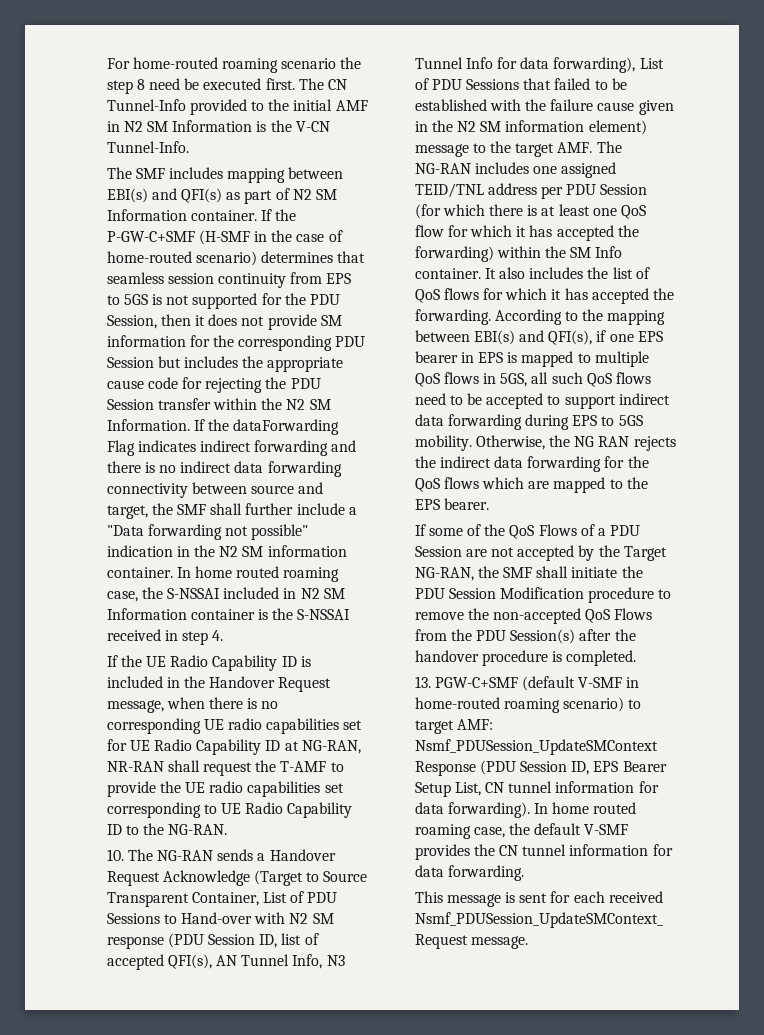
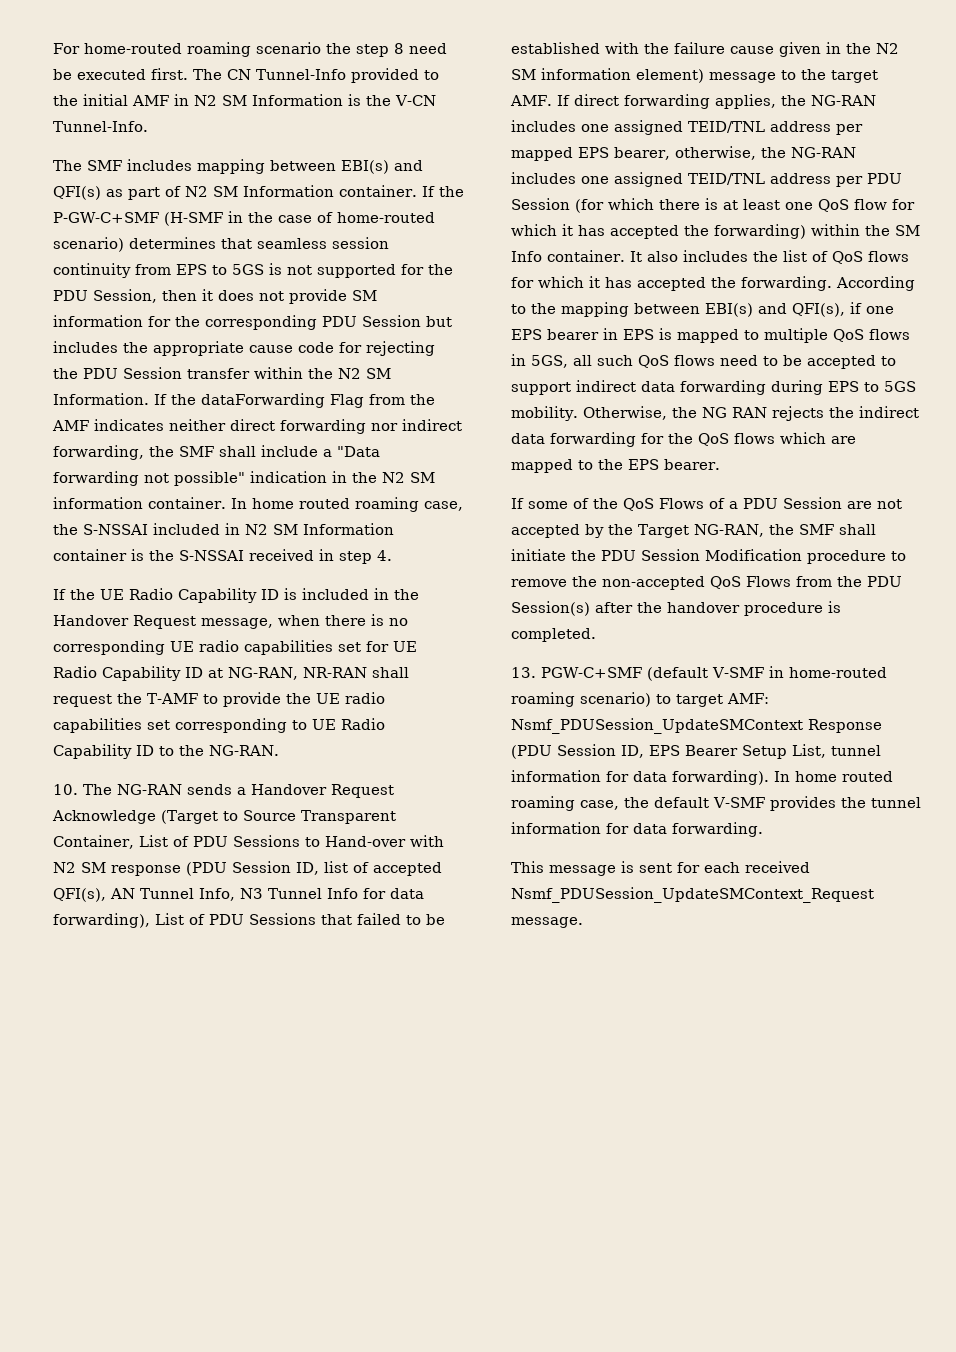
- If the dataForwarding Flag indicates indirect forwarding and there is no indirect data forwarding connectivity between source and target, the SMF shall further include a "Data forwarding not possible" indication in the N2 SM information container.
+ If the dataForwarding Flag from the AMF indicates neither direct forwarding nor indirect forwarding, the SMF shall include a "Data forwarding not possible" indication in the N2 SM information container.
- 10. The NG-RAN sends a Handover Request Acknowledge (Target to Source Transparent Container, List of PDU Sessions to Hand-over with N2 SM response (PDU Session ID, list of accepted QFI(s), AN Tunnel Info, N3 Tunnel Info for data forwarding), List of PDU Sessions that failed to be established with the failure cause given in the N2 SM information element) message to the target AMF. The NG-RAN includes one assigned TEID/TNL address per PDU Session (for which there is at least one QoS flow for which it has accepted the forwarding) within the SM Info container.
+ 10. The NG-RAN sends a Handover Request Acknowledge (Target to Source Transparent Container, List of PDU Sessions to Hand-over with N2 SM response (PDU Session ID, list of accepted QFI(s), AN Tunnel Info, N3 Tunnel Info for data forwarding), List of PDU Sessions that failed to be established with the failure cause given in the N2 SM information element) message to the target AMF. If direct forwarding applies, the NG-RAN includes one assigned TEID/TNL address per mapped EPS bearer, otherwise, the NG-RAN includes one assigned TEID/TNL address per PDU Session (for which there is at least one QoS flow for which it has accepted the forwarding) within the SM Info container.
- 13. PGW-C+SMF (default V-SMF in home-routed roaming scenario) to target AMF: Nsmf_PDUSession_UpdateSMContext Response (PDU Session ID, EPS Bearer Setup List, CN tunnel information for data forwarding).
+ 13. PGW-C+SMF (default V-SMF in home-routed roaming scenario) to target AMF: Nsmf_PDUSession_UpdateSMContext Response (PDU Session ID, EPS Bearer Setup List, tunnel information for data forwarding).
- In home routed roaming case, the default V-SMF provides the CN tunnel information for data forwarding.
+ In home routed roaming case, the default V-SMF provides the tunnel information for data forwarding.

